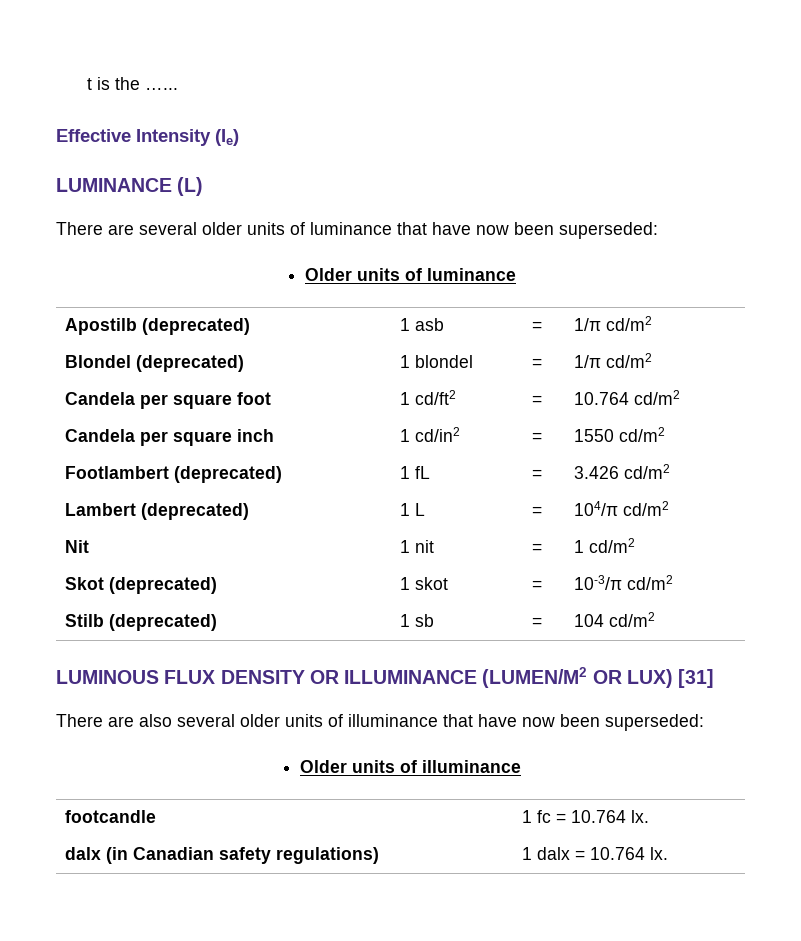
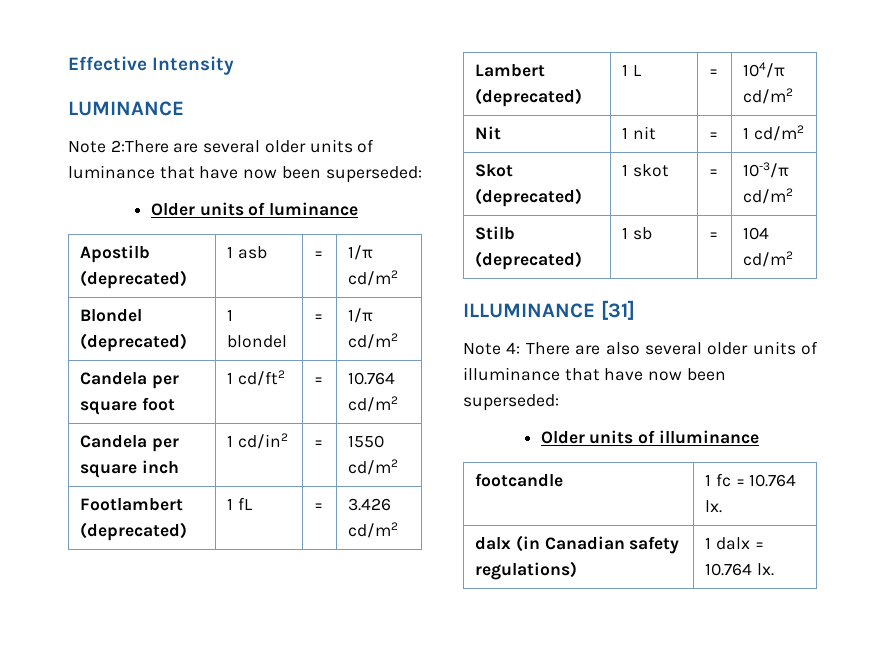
- t is the …...
- Effective Intensity (Ie)
+ Effective Intensity
- LUMINANCE (L)
- There are several older units of luminance that have now been superseded:
+ LUMINANCE
+ Note 2:There are several older units of luminance that have now been superseded:
- LUMINOUS FLUX DENSITY OR ILLUMINANCE (LUMEN/M2 OR LUX) [31]
+ ILLUMINANCE [31]
- There are also several older units of illuminance that have now been superseded:
+ Note 4: There are also several older units of illuminance that have now been superseded:

